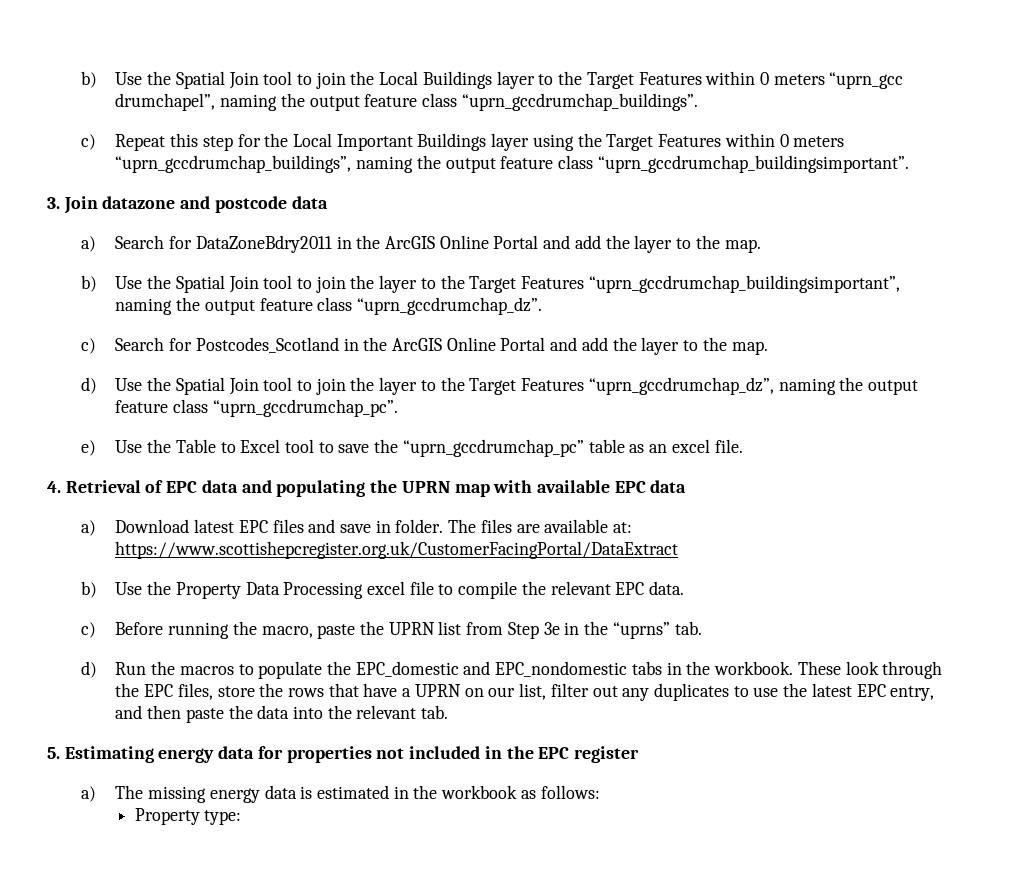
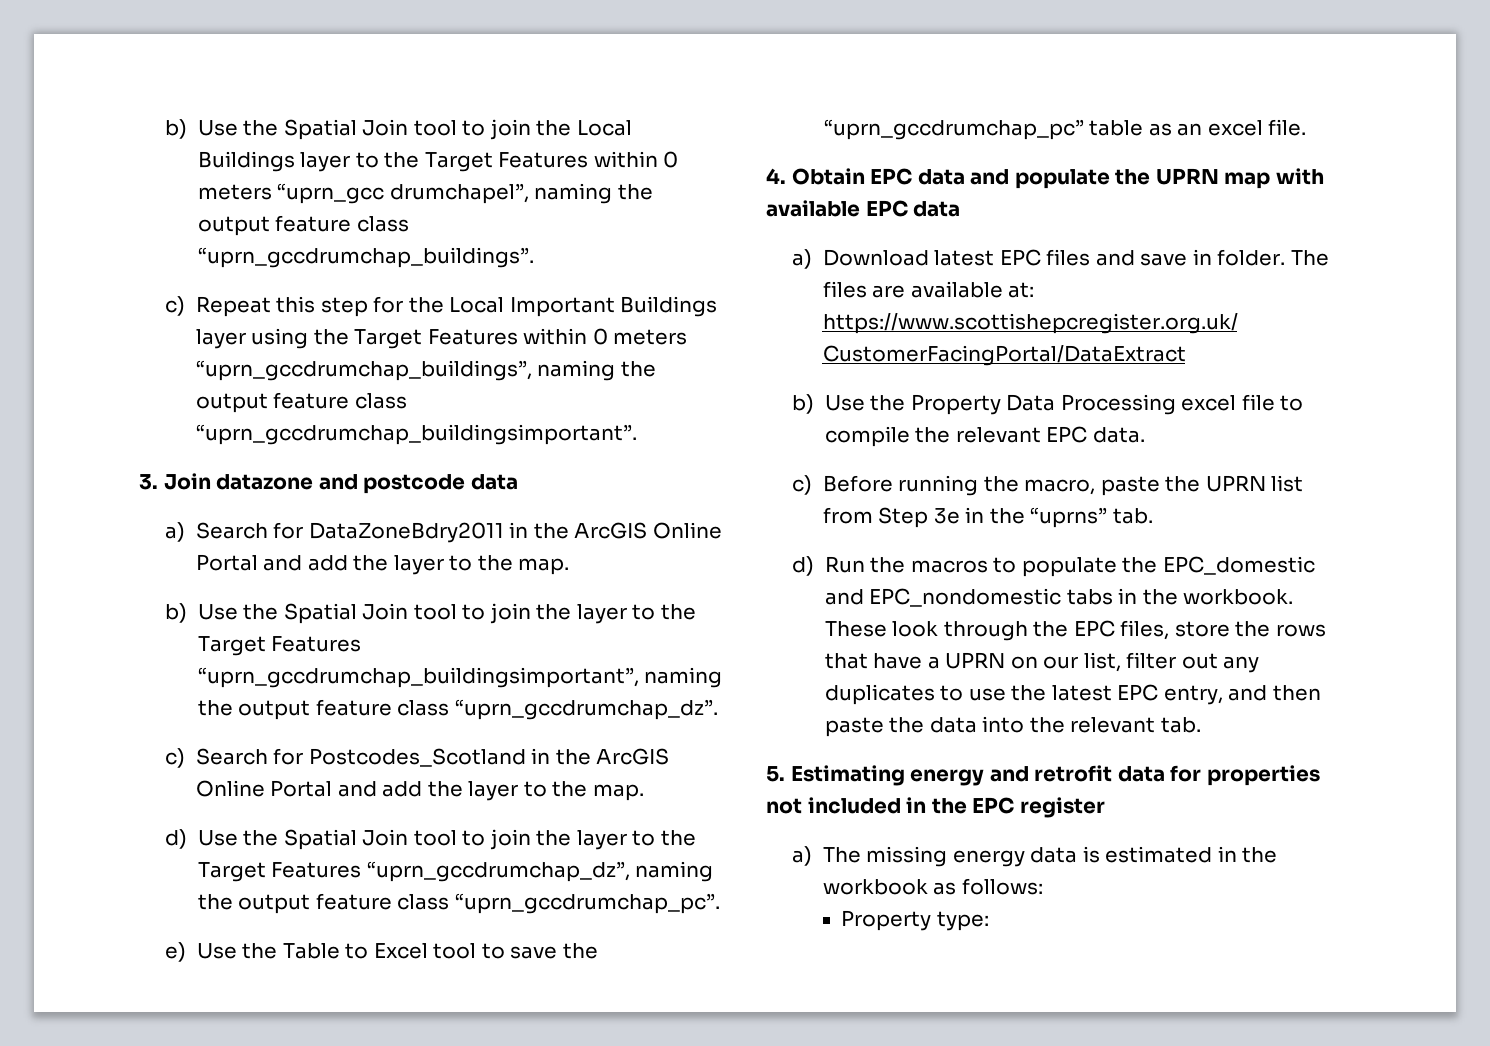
- 4. Retrieval of EPC data and populating the UPRN map with available EPC data
+ 4. Obtain EPC data and populate the UPRN map with available EPC data
- 5. Estimating energy data for properties not included in the EPC register
+ 5. Estimating energy and retrofit data for properties not included in the EPC register

